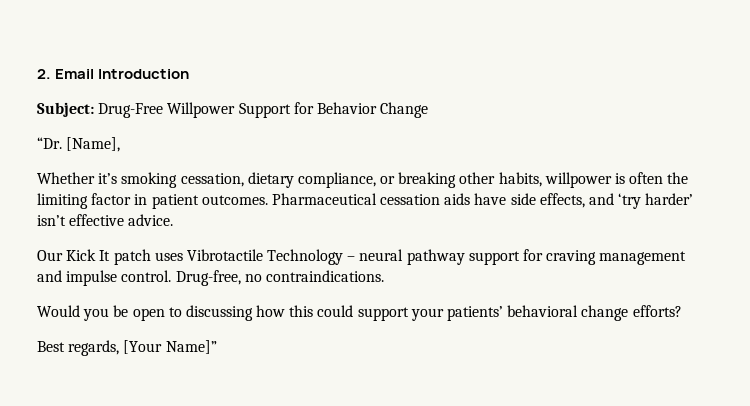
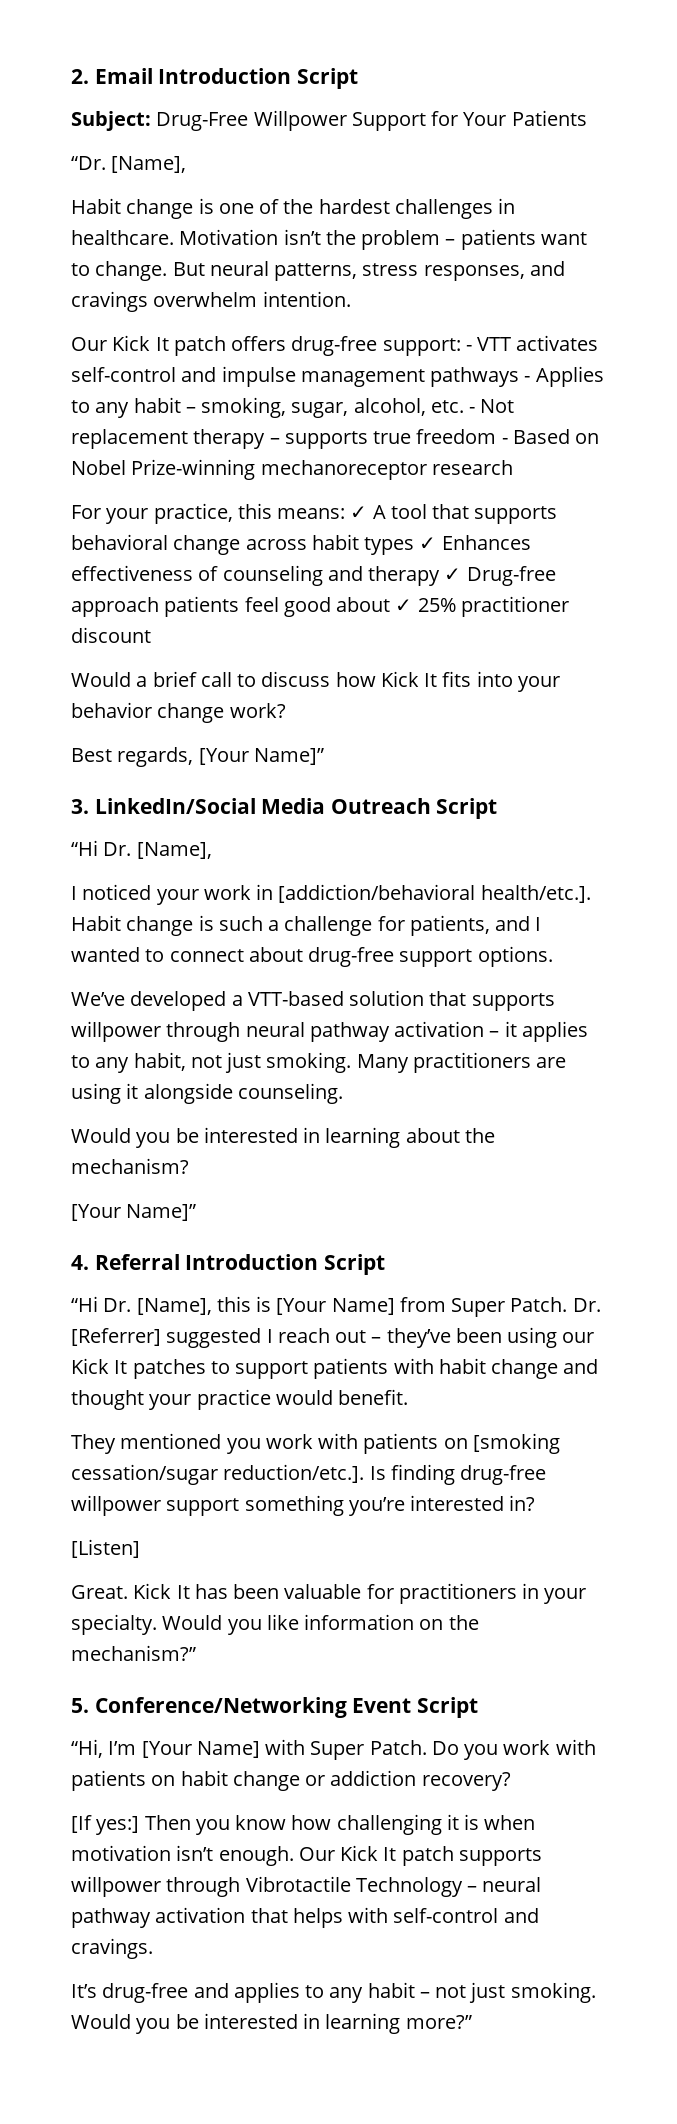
- 2. Email Introduction
+ 2. Email Introduction Script
- Subject: Drug-Free Willpower Support for Behavior Change
+ Subject: Drug-Free Willpower Support for Your Patients
- Whether it’s smoking cessation, dietary compliance, or breaking other habits, willpower is often the limiting factor in patient outcomes. Pharmaceutical cessation aids have side effects, and ‘try harder’ isn’t effective advice.
- Our Kick It patch uses Vibrotactile Technology – neural pathway support for craving management and impulse control. Drug-free, no contraindications.
- Would you be open to discussing how this could support your patients’ behavioral change efforts?
+ Habit change is one of the hardest challenges in healthcare. Motivation isn’t the problem – patients want to change. But neural patterns, stress responses, and cravings overwhelm intention.
+ Our Kick It patch offers drug-free support: - VTT activates self-control and impulse management pathways - Applies to any habit – smoking, sugar, alcohol, etc. - Not replacement therapy – supports true freedom - Based on Nobel Prize-winning mechanoreceptor research
+ For your practice, this means: ✓ A tool that supports behavioral change across habit types ✓ Enhances effectiveness of counseling and therapy ✓ Drug-free approach patients feel good about ✓ 25% practitioner discount
+ Would a brief call to discuss how Kick It fits into your behavior change work?
  Best regards, [Your Name]”
+ 3. LinkedIn/Social Media Outreach Script
+ “Hi Dr. [Name],
+ I noticed your work in [addiction/behavioral health/etc.]. Habit change is such a challenge for patients, and I wanted to connect about drug-free support options.
+ We’ve developed a VTT-based solution that supports willpower through neural pathway activation – it applies to any habit, not just smoking. Many practitioners are using it alongside counseling.
+ Would you be interested in learning about the mechanism?
+ [Your Name]”
+ 4. Referral Introduction Script
+ “Hi Dr. [Name], this is [Your Name] from Super Patch. Dr. [Referrer] suggested I reach out – they’ve been using our Kick It patches to support patients with habit change and thought your practice would benefit.
+ They mentioned you work with patients on [smoking cessation/sugar reduction/etc.]. Is finding drug-free willpower support something you’re interested in?
+ [Listen]
+ Great. Kick It has been valuable for practitioners in your specialty. Would you like information on the mechanism?”
+ 5. Conference/Networking Event Script
+ “Hi, I’m [Your Name] with Super Patch. Do you work with patients on habit change or addiction recovery?
+ [If yes:] Then you know how challenging it is when motivation isn’t enough. Our Kick It patch supports willpower through Vibrotactile Technology – neural pathway activation that helps with self-control and cravings.
+ It’s drug-free and applies to any habit – not just smoking. Would you be interested in learning more?”

